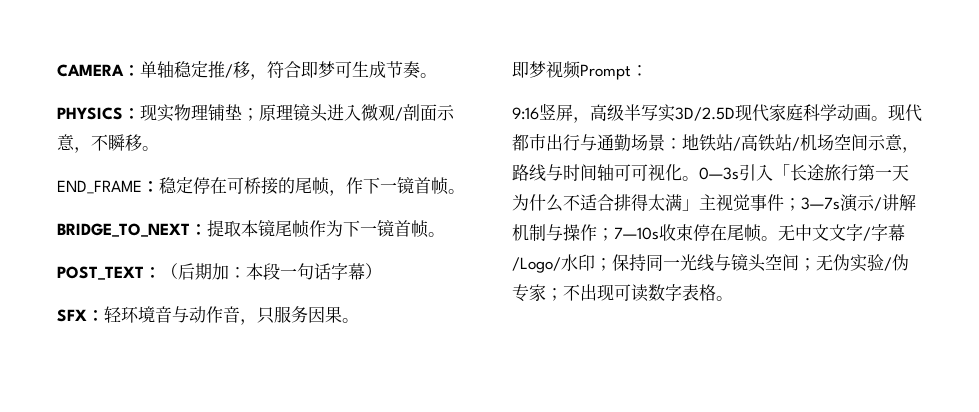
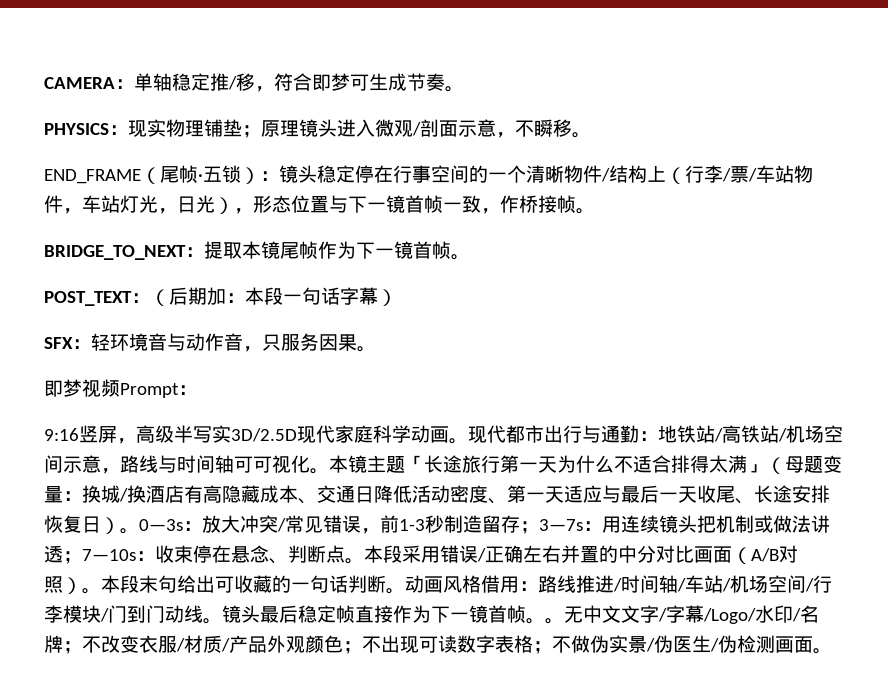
- END_FRAME：稳定停在可桥接的尾帧，作下一镜首帧。
+ END_FRAME（尾帧·五锁）：镜头稳定停在行事空间的一个清晰物件/结构上（行李/票/车站物件，车站灯光，日光），形态位置与下一镜首帧一致，作桥接帧。
- 现代都市出行与通勤场景：地铁站/高铁站/机场空间示意，路线与时间轴可可视化。
+ 现代都市出行与通勤：地铁站/高铁站/机场空间示意，路线与时间轴可可视化。
- 0—3s引入「长途旅行第一天为什么不适合排得太满」主视觉事件；3—7s演示/讲解机制与操作；7—10s收束停在尾帧。
+ 本镜主题「长途旅行第一天为什么不适合排得太满」（母题变量：换城/换酒店有高隐藏成本、交通日降低活动密度、第一天适应与最后一天收尾、长途安排恢复日）。0—3s：放大冲突/常见错误，前1-3秒制造留存；3—7s：用连续镜头把机制或做法讲透；7—10s：收束停在悬念、判断点。本段采用错误/正确左右并置的中分对比画面（A/B对照）。本段末句给出可收藏的一句话判断。动画风格借用：路线推进/时间轴/车站/机场空间/行李模块/门到门动线。镜头最后稳定帧直接作为下一镜首帧。。
- 无中文文字/字幕/Logo/水印；保持同一光线与镜头空间；无伪实验/伪专家；不出现可读数字表格。
+ 无中文文字/字幕/Logo/水印/名牌；不改变衣服/材质/产品外观颜色；不出现可读数字表格；不做伪实景/伪医生/伪检测画面。

